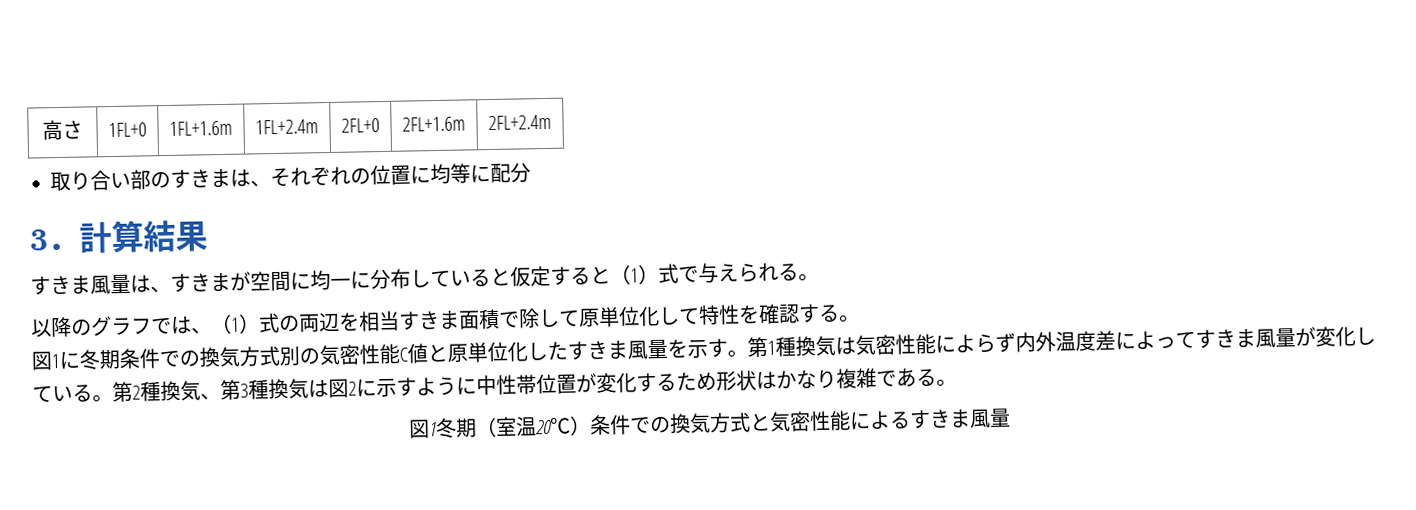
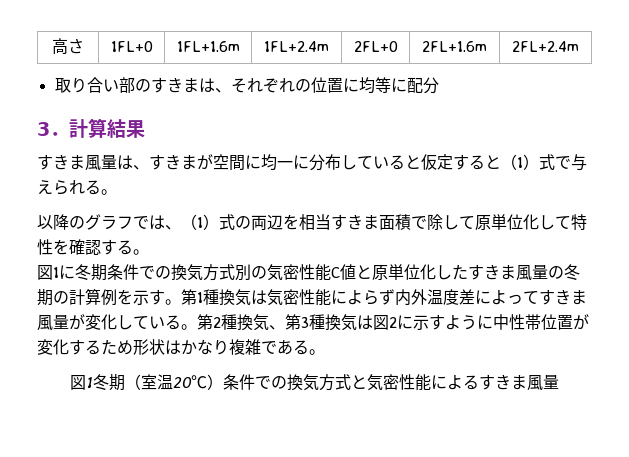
- 図1に冬期条件での換気方式別の気密性能C値と原単位化したすきま風量を示す。
+ 図1に冬期条件での換気方式別の気密性能C値と原単位化したすきま風量の冬期の計算例を示す。

